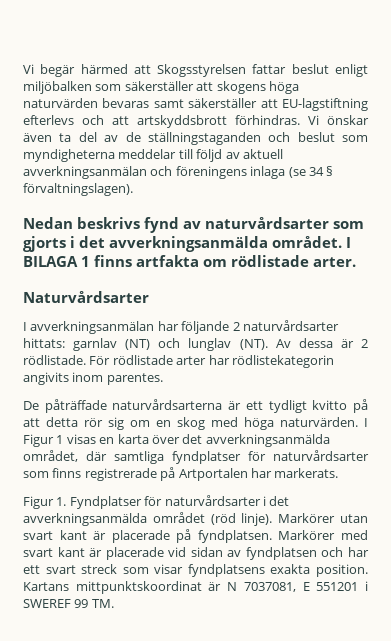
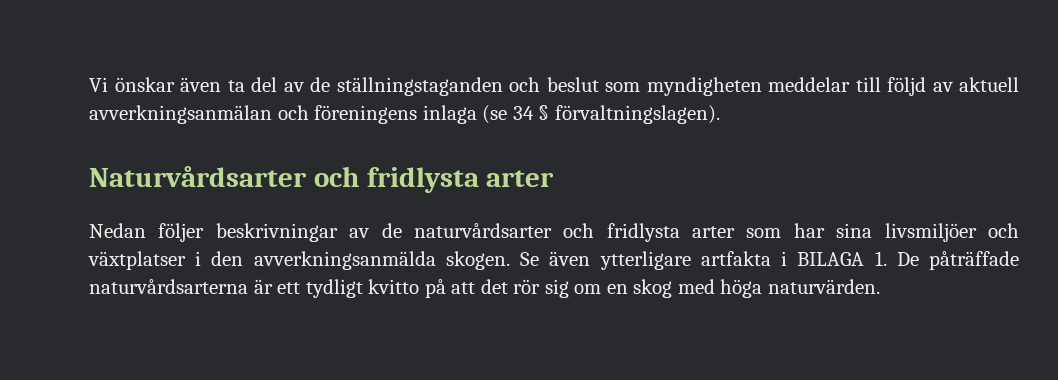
- Vi begär härmed att Skogsstyrelsen fattar beslut enligt miljöbalken som säkerställer att skogens höga naturvärden bevaras samt säkerställer att EU-lagstiftning efterlevs och att artskyddsbrott förhindras. Vi önskar även ta del av de ställningstaganden och beslut som myndigheterna meddelar till följd av aktuell avverkningsanmälan och föreningens inlaga (se 34 § förvaltningslagen).
+ Vi önskar även ta del av de ställningstaganden och beslut som myndigheten meddelar till följd av aktuell avverkningsanmälan och föreningens inlaga (se 34 § förvaltningslagen).
- Nedan beskrivs fynd av naturvårdsarter som gjorts i det avverkningsanmälda området. I BILAGA 1 finns artfakta om rödlistade arter.
- Naturvårdsarter
- I avverkningsanmälan har följande 2 naturvårdsarter hittats: garnlav (NT) och lunglav (NT). Av dessa är 2 rödlistade. För rödlistade arter har rödlistekategorin angivits inom parentes.
- De påträffade naturvårdsarterna är ett tydligt kvitto på att detta rör sig om en skog med höga naturvärden. I Figur 1 visas en karta över det avverkningsanmälda området, där samtliga fyndplatser för naturvårdsarter som finns registrerade på Artportalen har markerats.
- Figur 1. Fyndplatser för naturvårdsarter i det avverkningsanmälda området (röd linje). Markörer utan svart kant är placerade på fyndplatsen. Markörer med svart kant är placerade vid sidan av fyndplatsen och har ett svart streck som visar fyndplatsens exakta position. Kartans mittpunktskoordinat är N 7037081, E 551201 i SWEREF 99 TM.
+ Naturvårdsarter och fridlysta arter
+ Nedan följer beskrivningar av de naturvårdsarter och fridlysta arter som har sina livsmiljöer och växtplatser i den avverkningsanmälda skogen. Se även ytterligare artfakta i BILAGA 1. De påträffade naturvårdsarterna är ett tydligt kvitto på att det rör sig om en skog med höga naturvärden.

